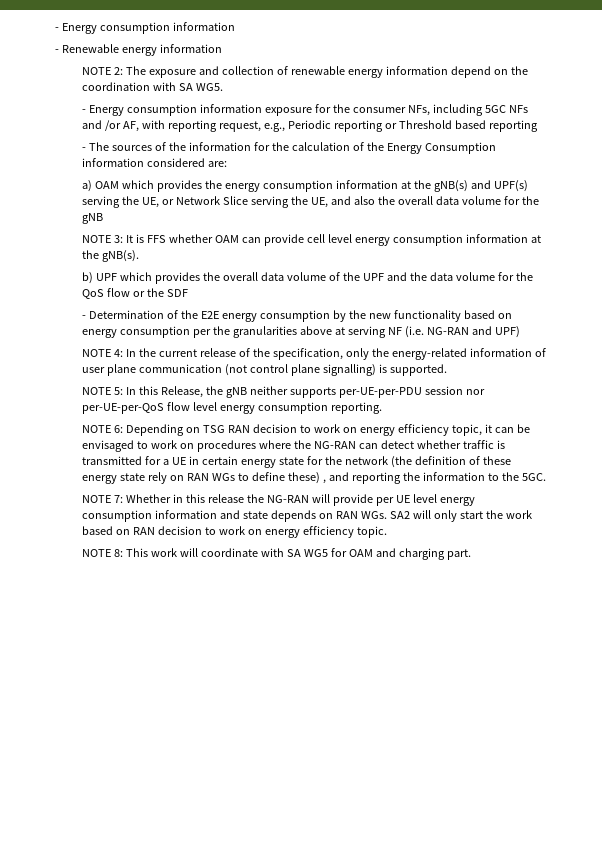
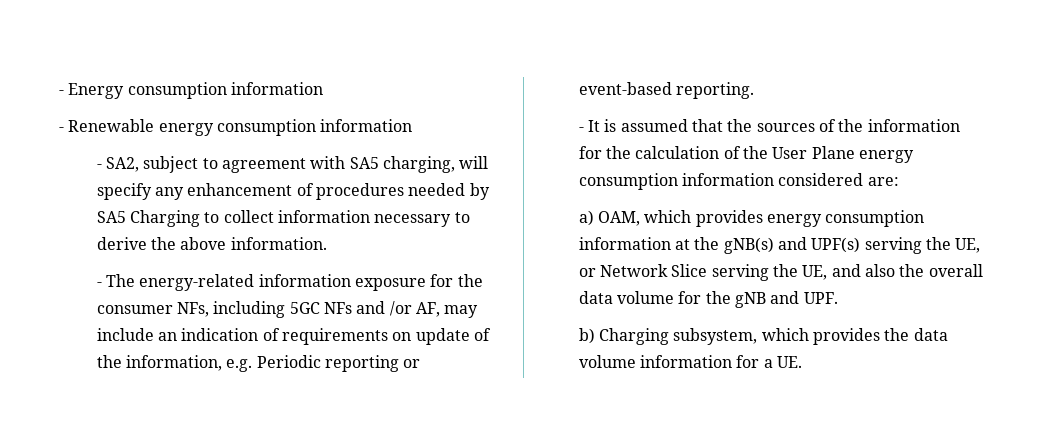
- - Renewable energy information
- NOTE 2: The exposure and collection of renewable energy information depend on the coordination with SA WG5.
- - Energy consumption information exposure for the consumer NFs, including 5GC NFs and /or AF, with reporting request, e.g., Periodic reporting or Threshold based reporting
- - The sources of the information for the calculation of the Energy Consumption information considered are:
+ - Renewable energy consumption information
+ - SA2, subject to agreement with SA5 charging, will specify any enhancement of procedures needed by SA5 Charging to collect information necessary to derive the above information.
+ - The energy-related information exposure for the consumer NFs, including 5GC NFs and /or AF, may include an indication of requirements on update of the information, e.g. Periodic reporting or event-based reporting.
+ - It is assumed that the sources of the information for the calculation of the User Plane energy consumption information considered are:
- a) OAM which provides the energy consumption information at the gNB(s) and UPF(s) serving the UE, or Network Slice serving the UE, and also the overall data volume for the gNB
- NOTE 3: It is FFS whether OAM can provide cell level energy consumption information at the gNB(s).
+ a) OAM, which provides energy consumption information at the gNB(s) and UPF(s) serving the UE, or Network Slice serving the UE, and also the overall data volume for the gNB and UPF.
- b) UPF which provides the overall data volume of the UPF and the data volume for the QoS flow or the SDF
- - Determination of the E2E energy consumption by the new functionality based on energy consumption per the granularities above at serving NF (i.e. NG-RAN and UPF)
- NOTE 4: In the current release of the specification, only the energy-related information of user plane communication (not control plane signalling) is supported.
- NOTE 5: In this Release, the gNB neither supports per-UE-per-PDU session nor per-UE-per-QoS flow level energy consumption reporting.
- NOTE 6: Depending on TSG RAN decision to work on energy efficiency topic, it can be envisaged to work on procedures where the NG-RAN can detect whether traffic is transmitted for a UE in certain energy state for the network (the definition of these energy state rely on RAN WGs to define these) , and reporting the information to the 5GC.
- NOTE 7: Whether in this release the NG-RAN will provide per UE level energy consumption information and state depends on RAN WGs. SA2 will only start the work based on RAN decision to work on energy efficiency topic.
- NOTE 8: This work will coordinate with SA WG5 for OAM and charging part.
+ b) Charging subsystem, which provides the data volume information for a UE.

